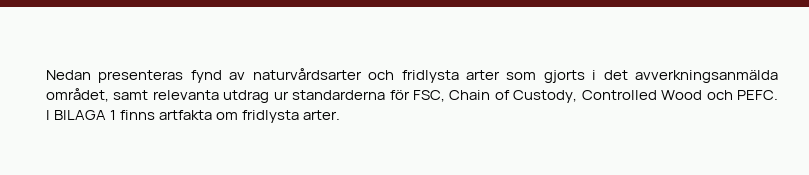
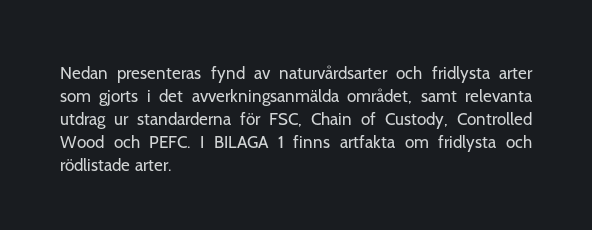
- I BILAGA 1 finns artfakta om fridlysta arter.
+ I BILAGA 1 finns artfakta om fridlysta och rödlistade arter.

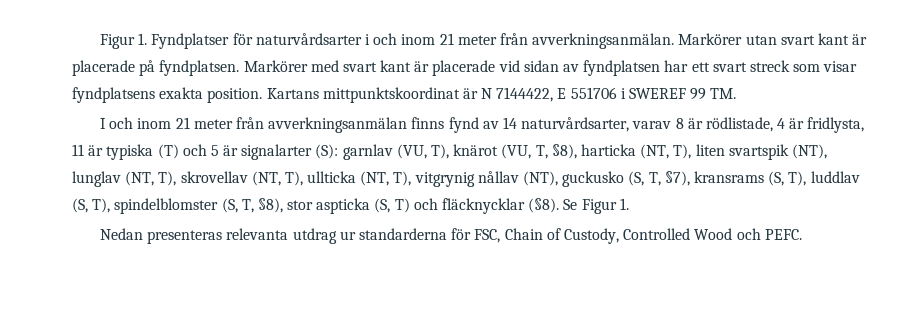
- Nedan presenteras fynd av naturvårdsarter och fridlysta arter som gjorts i det avverkningsanmälda området, samt relevanta utdrag ur standarderna för FSC, Chain of Custody, Controlled Wood och PEFC. I BILAGA 1 finns artfakta om fridlysta och rödlistade arter.
+ Figur 1. Fyndplatser för naturvårdsarter i och inom 21 meter från avverkningsanmälan. Markörer utan svart kant är placerade på fyndplatsen. Markörer med svart kant är placerade vid sidan av fyndplatsen har ett svart streck som visar fyndplatsens exakta position. Kartans mittpunktskoordinat är N 7144422, E 551706 i SWEREF 99 TM.
+ I och inom 21 meter från avverkningsanmälan finns fynd av 14 naturvårdsarter, varav 8 är rödlistade, 4 är fridlysta, 11 är typiska (T) och 5 är signalarter (S): garnlav (VU, T), knärot (VU, T, §8), harticka (NT, T), liten svartspik (NT), lunglav (NT, T), skrovellav (NT, T), ullticka (NT, T), vitgrynig nållav (NT), guckusko (S, T, §7), kransrams (S, T), luddlav (S, T), spindelblomster (S, T, §8), stor aspticka (S, T) och fläcknycklar (§8). Se Figur 1.
+ Nedan presenteras relevanta utdrag ur standarderna för FSC, Chain of Custody, Controlled Wood och PEFC.

